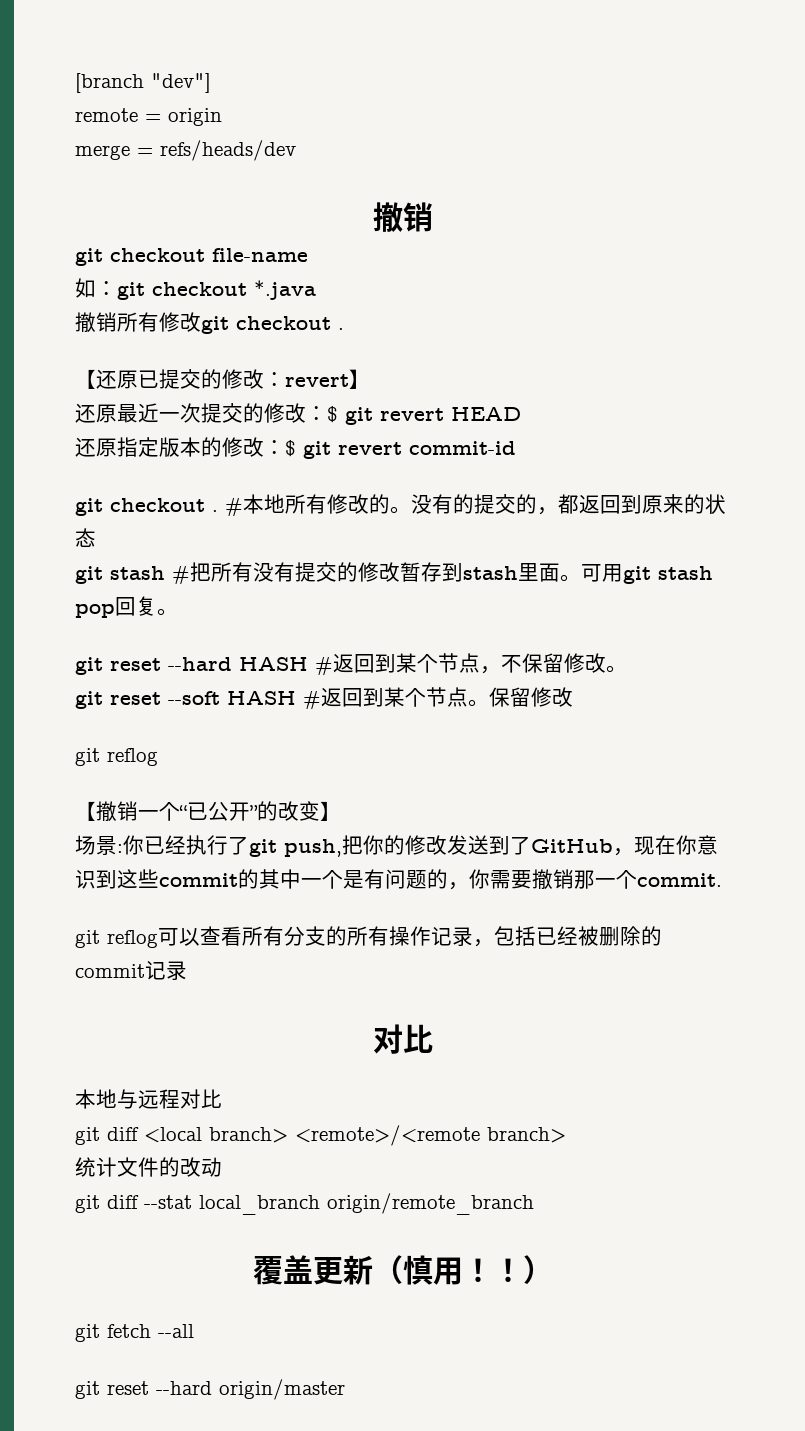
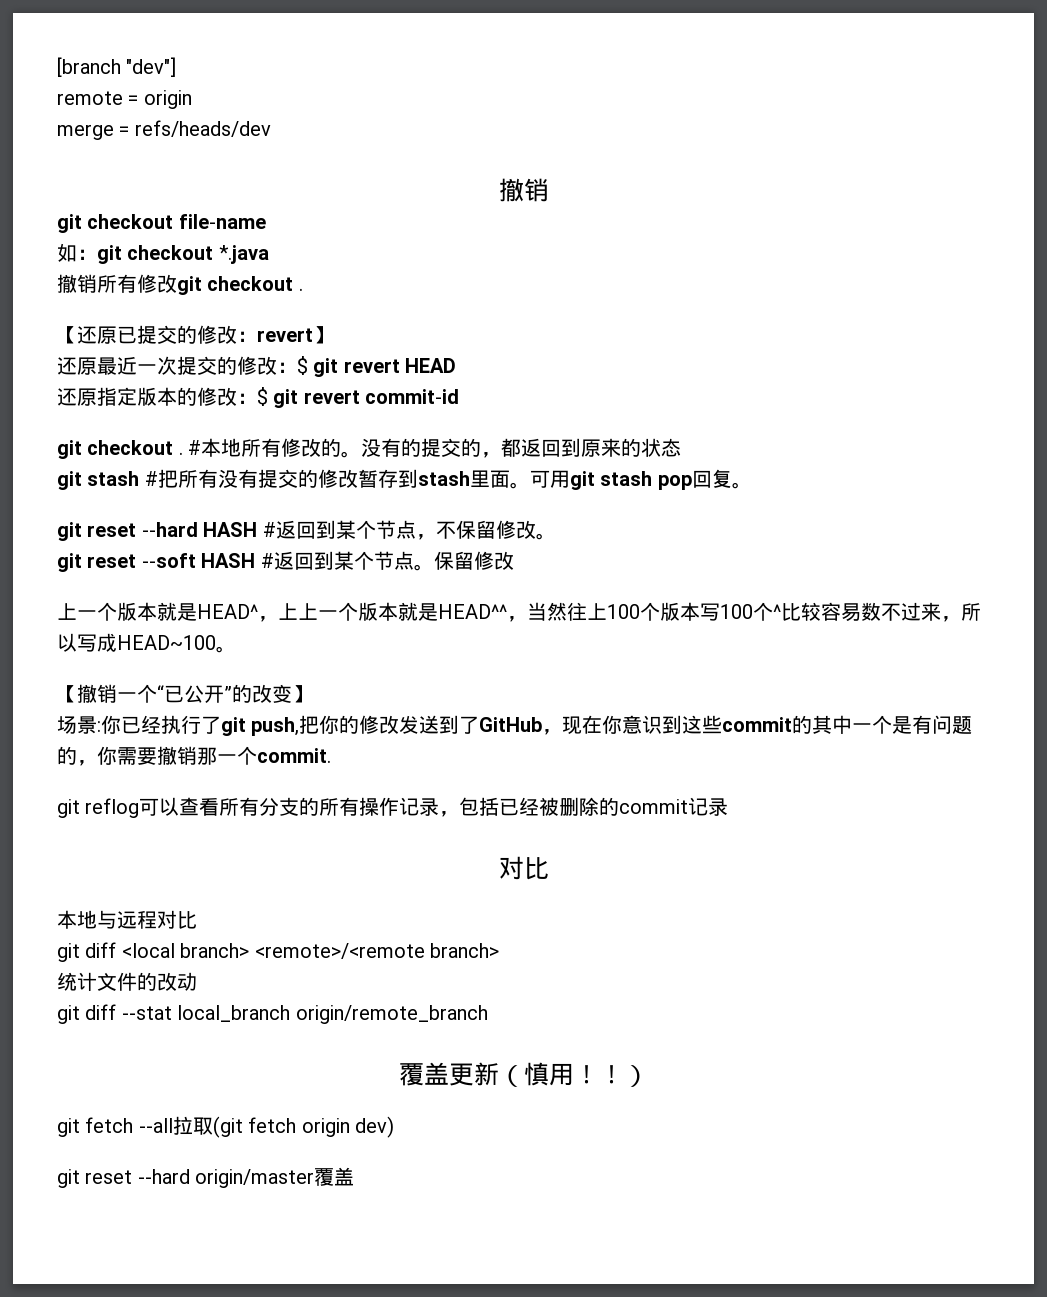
  git reset --soft HASH #返回到某个节点。保留修改
- git reflog
+ 上一个版本就是HEAD^，上上一个版本就是HEAD^^，当然往上100个版本写100个^比较容易数不过来，所以写成HEAD~100。
- git fetch --all
+ git fetch --all拉取(git fetch origin dev)
- git reset --hard origin/master
+ git reset --hard origin/master覆盖

